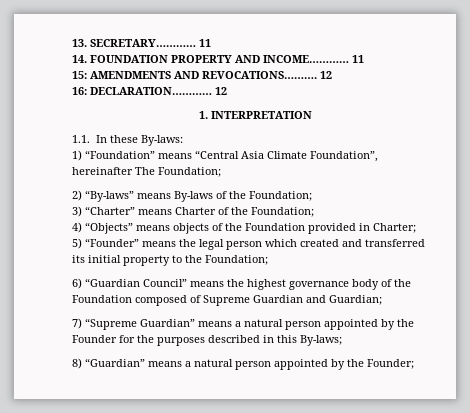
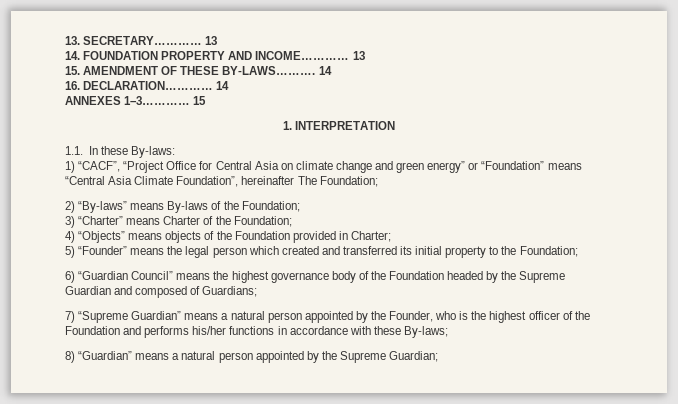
- 13. SECRETARY………… 11
+ 13. SECRETARY………… 13
- 14. FOUNDATION PROPERTY AND INCOME………… 11
- 15: AMENDMENTS AND REVOCATIONS………. 12
- 16: DECLARATION………… 12
+ 14. FOUNDATION PROPERTY AND INCOME………… 13
+ 15. AMENDMENT OF THESE BY-LAWS………. 14
+ 16. DECLARATION………… 14
+ ANNEXES 1–3………… 15
- 1) “Foundation” means “Central Asia Climate Foundation”, hereinafter The Foundation;
+ 1) “CACF”, “Project Office for Central Asia on climate change and green energy” or “Foundation” means “Central Asia Climate Foundation”, hereinafter The Foundation;
- 6) “Guardian Council” means the highest governance body of the Foundation composed of Supreme Guardian and Guardian;
+ 6) “Guardian Council” means the highest governance body of the Foundation headed by the Supreme Guardian and composed of Guardians;
- 7) “Supreme Guardian” means a natural person appointed by the Founder for the purposes described in this By-laws;
+ 7) “Supreme Guardian” means a natural person appointed by the Founder, who is the highest officer of the Foundation and performs his/her functions in accordance with these By-laws;
- 8) “Guardian” means a natural person appointed by the Founder;
+ 8) “Guardian” means a natural person appointed by the Supreme Guardian;

